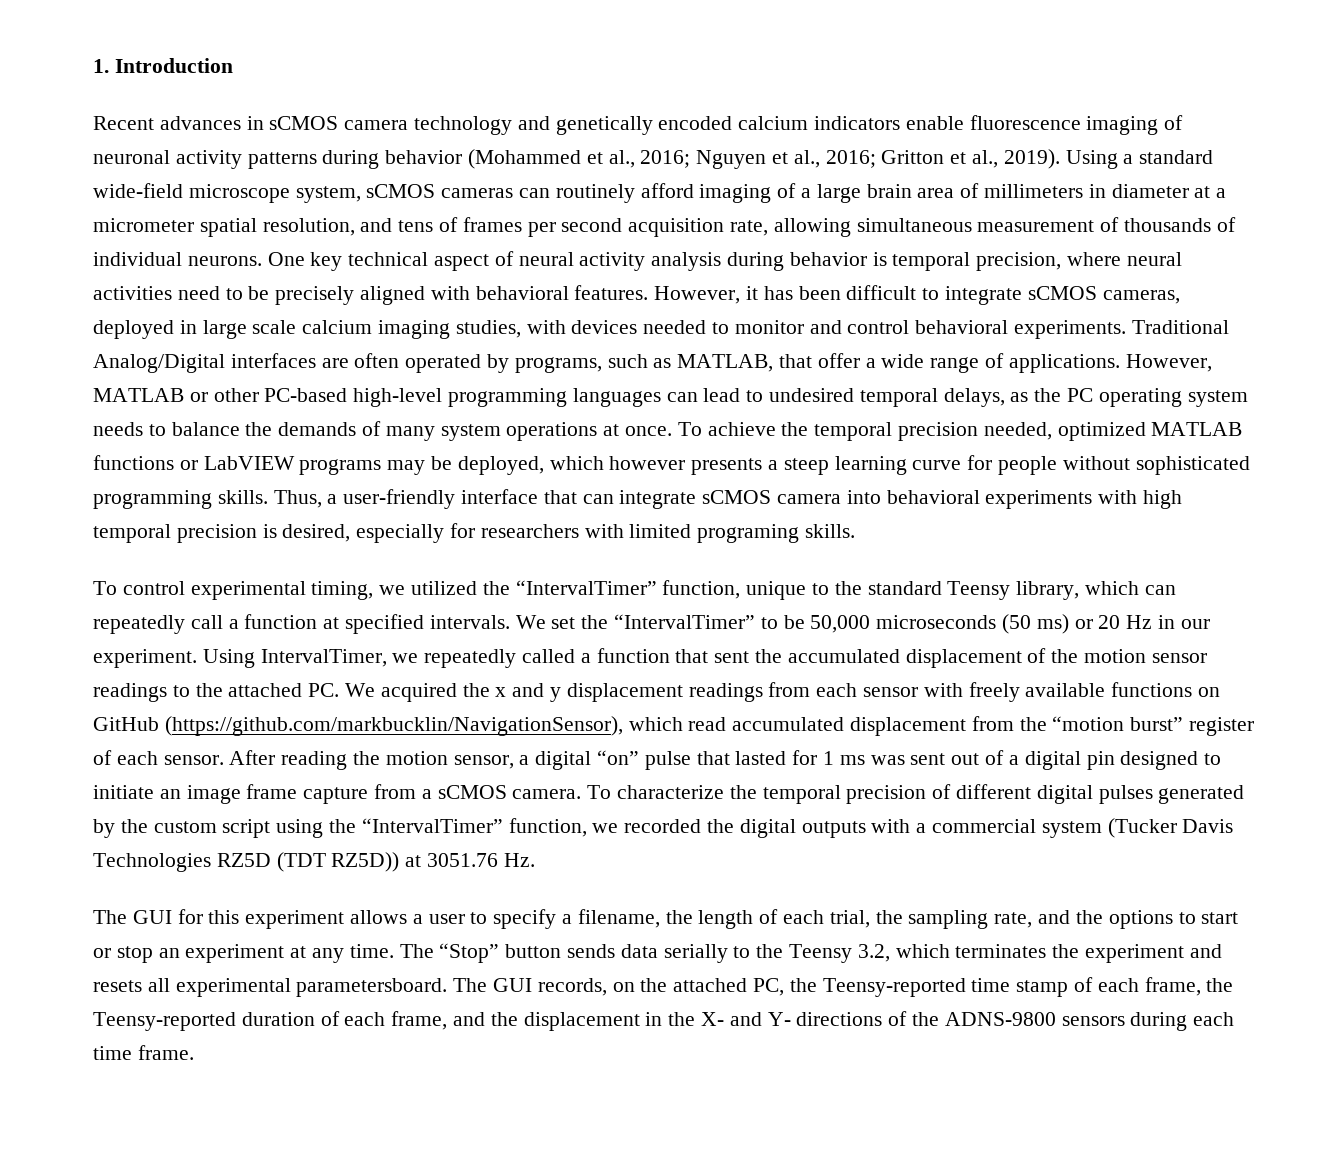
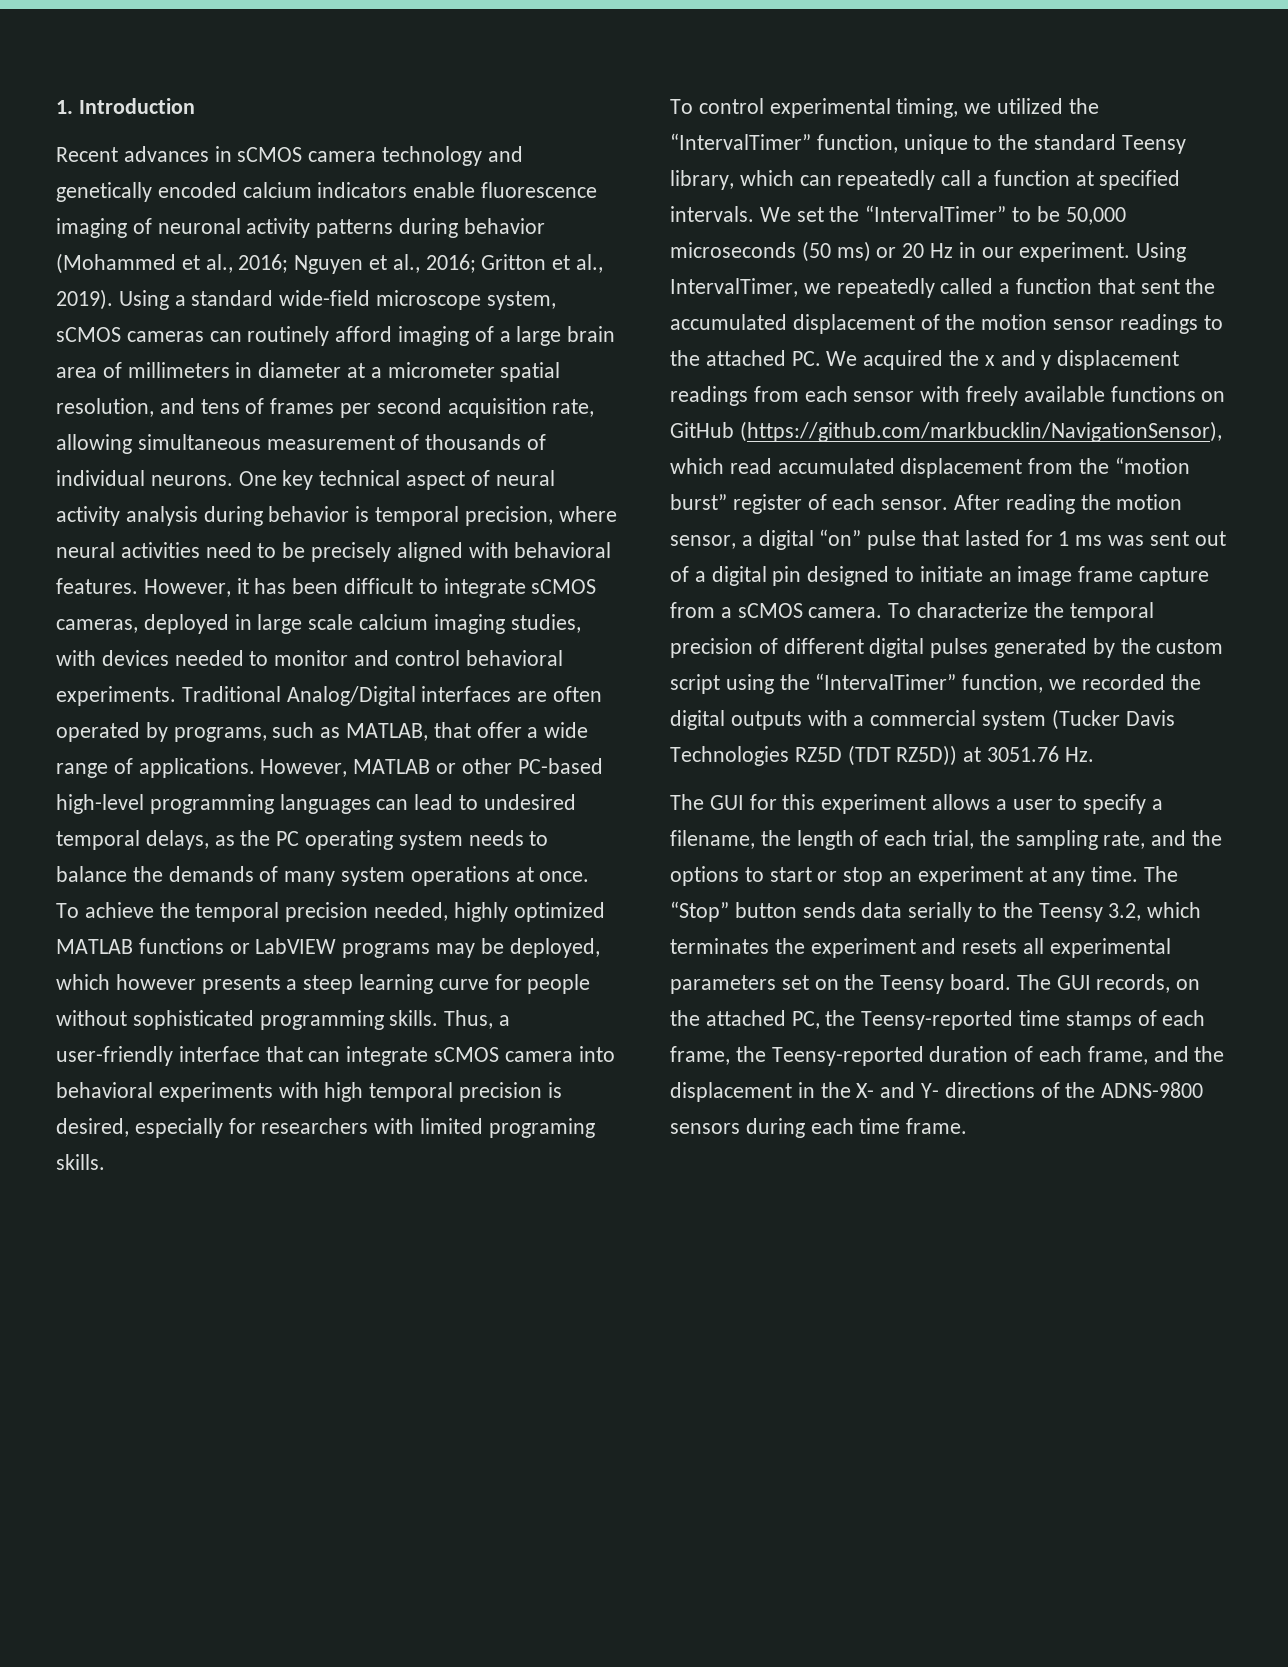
- To achieve the temporal precision needed, optimized MATLAB functions or LabVIEW programs may be deployed, which however presents a steep learning curve for people without sophisticated programming skills.
+ To achieve the temporal precision needed, highly optimized MATLAB functions or LabVIEW programs may be deployed, which however presents a steep learning curve for people without sophisticated programming skills.
- The “Stop” button sends data serially to the Teensy 3.2, which terminates the experiment and resets all experimental parametersboard.
+ The “Stop” button sends data serially to the Teensy 3.2, which terminates the experiment and resets all experimental parameters set on the Teensy board.
- The GUI records, on the attached PC, the Teensy-reported time stamp of each frame, the Teensy-reported duration of each frame, and the displacement in the X- and Y- directions of the ADNS-9800 sensors during each time frame.
+ The GUI records, on the attached PC, the Teensy-reported time stamps of each frame, the Teensy-reported duration of each frame, and the displacement in the X- and Y- directions of the ADNS-9800 sensors during each time frame.

